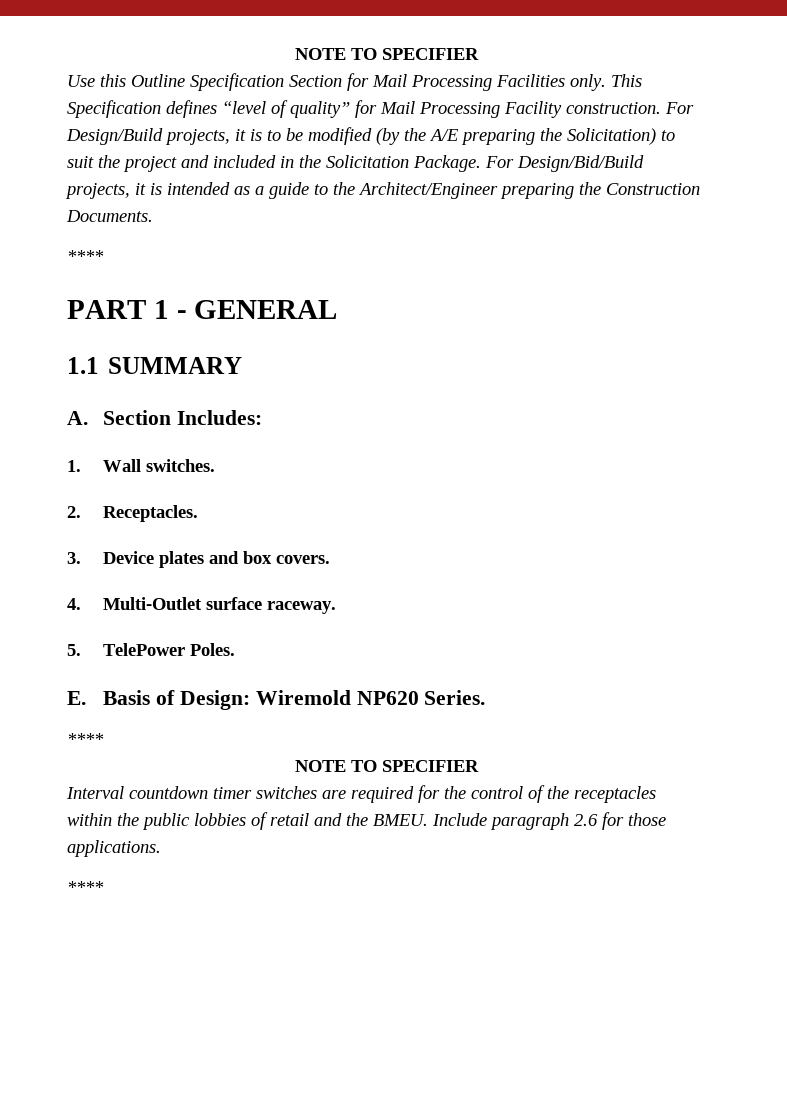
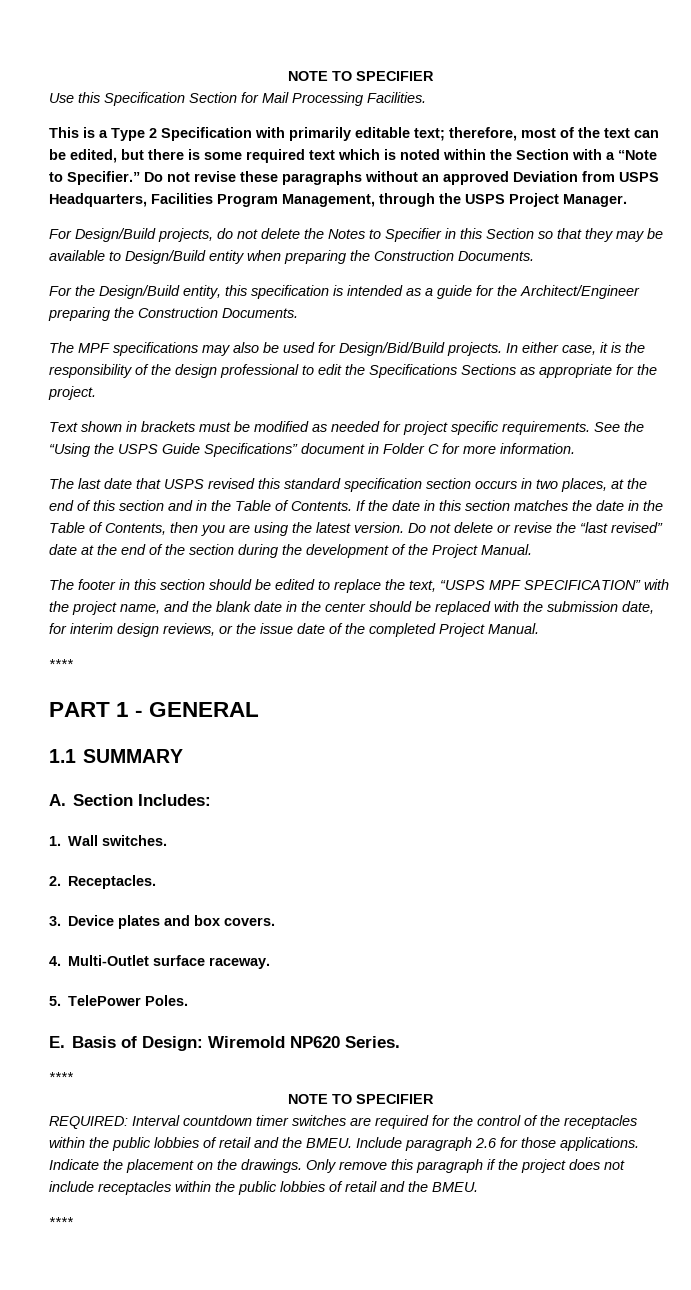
- Use this Outline Specification Section for Mail Processing Facilities only. This Specification defines “level of quality” for Mail Processing Facility construction. For Design/Build projects, it is to be modified (by the A/E preparing the Solicitation) to suit the project and included in the Solicitation Package. For Design/Bid/Build projects, it is intended as a guide to the Architect/Engineer preparing the Construction Documents.
+ Use this Specification Section for Mail Processing Facilities.
+ This is a Type 2 Specification with primarily editable text; therefore, most of the text can be edited, but there is some required text which is noted within the Section with a “Note to Specifier.” Do not revise these paragraphs without an approved Deviation from USPS Headquarters, Facilities Program Management, through the USPS Project Manager.
+ For Design/Build projects, do not delete the Notes to Specifier in this Section so that they may be available to Design/Build entity when preparing the Construction Documents.
+ For the Design/Build entity, this specification is intended as a guide for the Architect/Engineer preparing the Construction Documents.
+ The MPF specifications may also be used for Design/Bid/Build projects. In either case, it is the responsibility of the design professional to edit the Specifications Sections as appropriate for the project.
+ Text shown in brackets must be modified as needed for project specific requirements. See the “Using the USPS Guide Specifications” document in Folder C for more information.
+ The last date that USPS revised this standard specification section occurs in two places, at the end of this section and in the Table of Contents. If the date in this section matches the date in the Table of Contents, then you are using the latest version. Do not delete or revise the “last revised” date at the end of the section during the development of the Project Manual.
+ The footer in this section should be edited to replace the text, “USPS MPF SPECIFICATION” with the project name, and the blank date in the center should be replaced with the submission date, for interim design reviews, or the issue date of the completed Project Manual.
- Interval countdown timer switches are required for the control of the receptacles within the public lobbies of retail and the BMEU.
+ REQUIRED: Interval countdown timer switches are required for the control of the receptacles within the public lobbies of retail and the BMEU.
+ Indicate the placement on the drawings. Only remove this paragraph if the project does not include receptacles within the public lobbies of retail and the BMEU.

